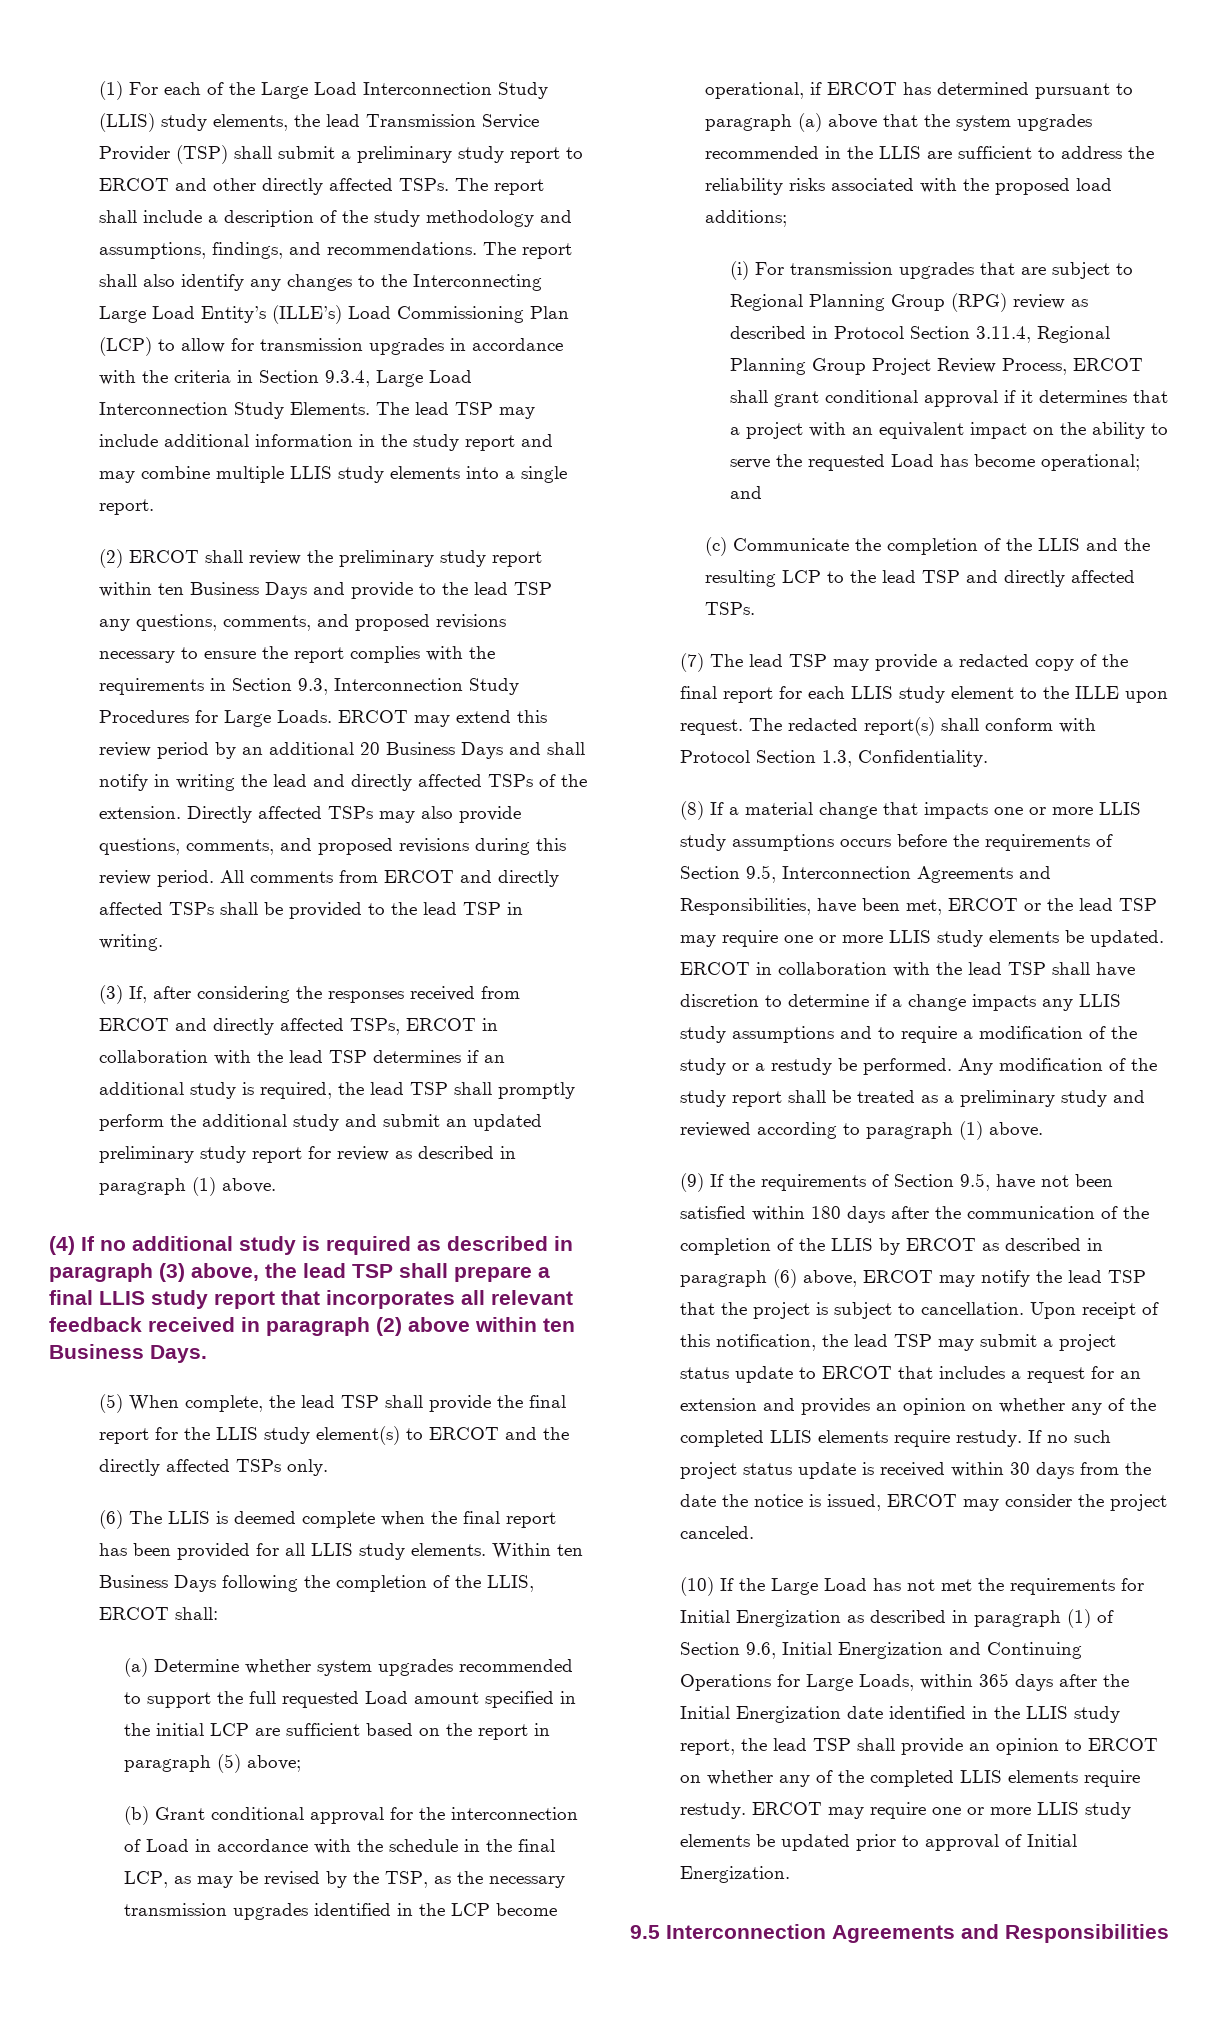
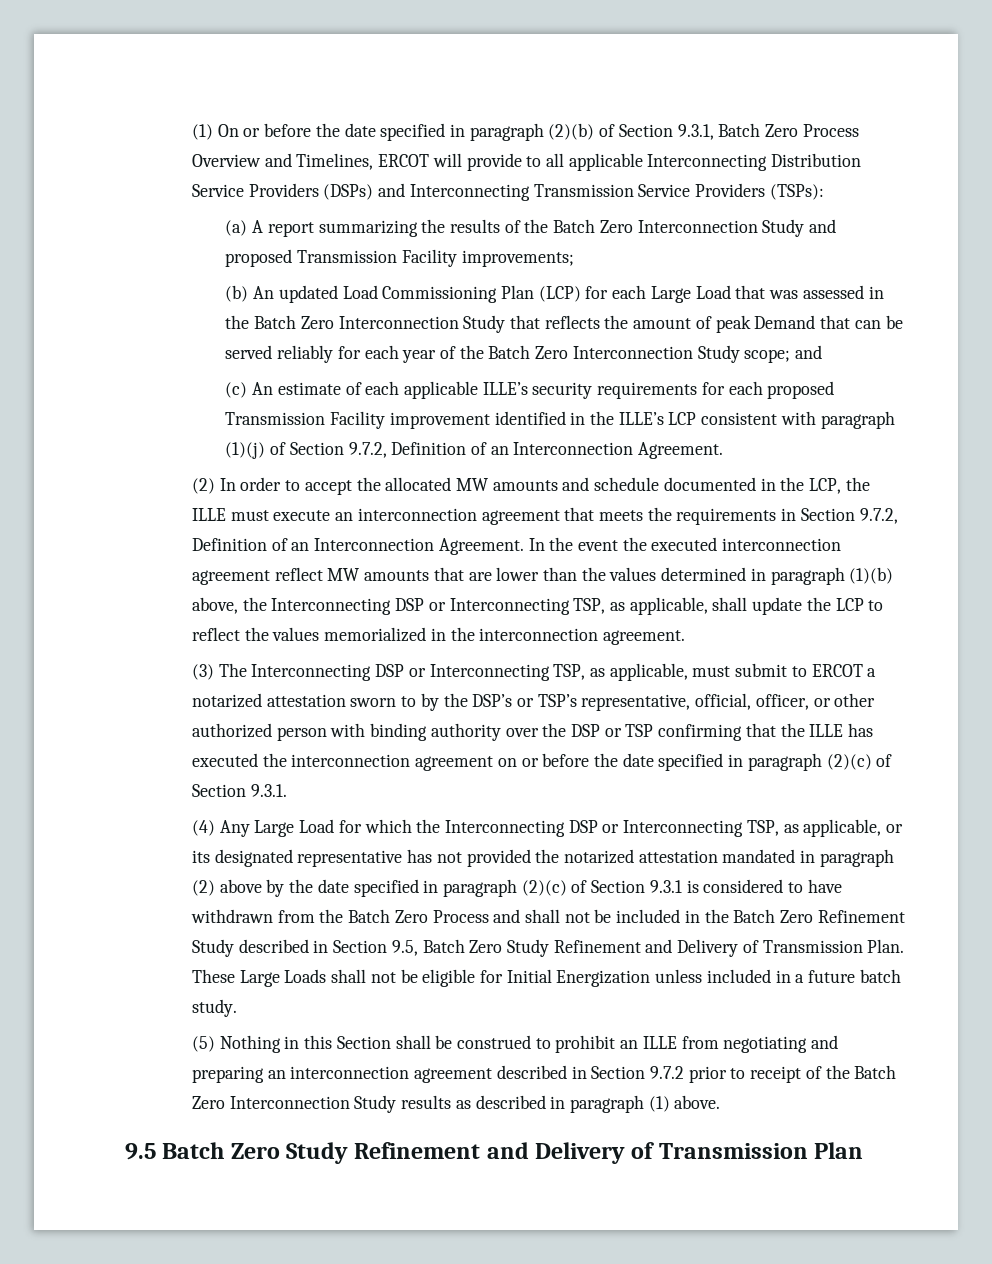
- (1) For each of the Large Load Interconnection Study (LLIS) study elements, the lead Transmission Service Provider (TSP) shall submit a preliminary study report to ERCOT and other directly affected TSPs. The report shall include a description of the study methodology and assumptions, findings, and recommendations. The report shall also identify any changes to the Interconnecting Large Load Entity’s (ILLE’s) Load Commissioning Plan (LCP) to allow for transmission upgrades in accordance with the criteria in Section 9.3.4, Large Load Interconnection Study Elements. The lead TSP may include additional information in the study report and may combine multiple LLIS study elements into a single report.
- (2) ERCOT shall review the preliminary study report within ten Business Days and provide to the lead TSP any questions, comments, and proposed revisions necessary to ensure the report complies with the requirements in Section 9.3, Interconnection Study Procedures for Large Loads. ERCOT may extend this review period by an additional 20 Business Days and shall notify in writing the lead and directly affected TSPs of the extension. Directly affected TSPs may also provide questions, comments, and proposed revisions during this review period. All comments from ERCOT and directly affected TSPs shall be provided to the lead TSP in writing.
- (3) If, after considering the responses received from ERCOT and directly affected TSPs, ERCOT in collaboration with the lead TSP determines if an additional study is required, the lead TSP shall promptly perform the additional study and submit an updated preliminary study report for review as described in paragraph (1) above.
+ (1) On or before the date specified in paragraph (2)(b) of Section 9.3.1, Batch Zero Process Overview and Timelines, ERCOT will provide to all applicable Interconnecting Distribution Service Providers (DSPs) and Interconnecting Transmission Service Providers (TSPs):
+ (a) A report summarizing the results of the Batch Zero Interconnection Study and proposed Transmission Facility improvements;
+ (b) An updated Load Commissioning Plan (LCP) for each Large Load that was assessed in the Batch Zero Interconnection Study that reflects the amount of peak Demand that can be served reliably for each year of the Batch Zero Interconnection Study scope; and
+ (c) An estimate of each applicable ILLE’s security requirements for each proposed Transmission Facility improvement identified in the ILLE’s LCP consistent with paragraph (1)(j) of Section 9.7.2, Definition of an Interconnection Agreement.
+ (2) In order to accept the allocated MW amounts and schedule documented in the LCP, the ILLE must execute an interconnection agreement that meets the requirements in Section 9.7.2, Definition of an Interconnection Agreement. In the event the executed interconnection agreement reflect MW amounts that are lower than the values determined in paragraph (1)(b) above, the Interconnecting DSP or Interconnecting TSP, as applicable, shall update the LCP to reflect the values memorialized in the interconnection agreement.
+ (3) The Interconnecting DSP or Interconnecting TSP, as applicable, must submit to ERCOT a notarized attestation sworn to by the DSP’s or TSP’s representative, official, officer, or other authorized person with binding authority over the DSP or TSP confirming that the ILLE has executed the interconnection agreement on or before the date specified in paragraph (2)(c) of Section 9.3.1.
+ (4) Any Large Load for which the Interconnecting DSP or Interconnecting TSP, as applicable, or its designated representative has not provided the notarized attestation mandated in paragraph (2) above by the date specified in paragraph (2)(c) of Section 9.3.1 is considered to have withdrawn from the Batch Zero Process and shall not be included in the Batch Zero Refinement Study described in Section 9.5, Batch Zero Study Refinement and Delivery of Transmission Plan. These Large Loads shall not be eligible for Initial Energization unless included in a future batch study.
+ (5) Nothing in this Section shall be construed to prohibit an ILLE from negotiating and preparing an interconnection agreement described in Section 9.7.2 prior to receipt of the Batch Zero Interconnection Study results as described in paragraph (1) above.
- (4) If no additional study is required as described in paragraph (3) above, the lead TSP shall prepare a final LLIS study report that incorporates all relevant feedback received in paragraph (2) above within ten Business Days.
- (5) When complete, the lead TSP shall provide the final report for the LLIS study element(s) to ERCOT and the directly affected TSPs only.
- (6) The LLIS is deemed complete when the final report has been provided for all LLIS study elements. Within ten Business Days following the completion of the LLIS, ERCOT shall:
- (a) Determine whether system upgrades recommended to support the full requested Load amount specified in the initial LCP are sufficient based on the report in paragraph (5) above;
- (b) Grant conditional approval for the interconnection of Load in accordance with the schedule in the final LCP, as may be revised by the TSP, as the necessary transmission upgrades identified in the LCP become operational, if ERCOT has determined pursuant to paragraph (a) above that the system upgrades recommended in the LLIS are sufficient to address the reliability risks associated with the proposed load additions;
- (i) For transmission upgrades that are subject to Regional Planning Group (RPG) review as described in Protocol Section 3.11.4, Regional Planning Group Project Review Process, ERCOT shall grant conditional approval if it determines that a project with an equivalent impact on the ability to serve the requested Load has become operational; and
- (c) Communicate the completion of the LLIS and the resulting LCP to the lead TSP and directly affected TSPs.
- (7) The lead TSP may provide a redacted copy of the final report for each LLIS study element to the ILLE upon request. The redacted report(s) shall conform with Protocol Section 1.3, Confidentiality.
- (8) If a material change that impacts one or more LLIS study assumptions occurs before the requirements of Section 9.5, Interconnection Agreements and Responsibilities, have been met, ERCOT or the lead TSP may require one or more LLIS study elements be updated. ERCOT in collaboration with the lead TSP shall have discretion to determine if a change impacts any LLIS study assumptions and to require a modification of the study or a restudy be performed. Any modification of the study report shall be treated as a preliminary study and reviewed according to paragraph (1) above.
- (9) If the requirements of Section 9.5, have not been satisfied within 180 days after the communication of the completion of the LLIS by ERCOT as described in paragraph (6) above, ERCOT may notify the lead TSP that the project is subject to cancellation. Upon receipt of this notification, the lead TSP may submit a project status update to ERCOT that includes a request for an extension and provides an opinion on whether any of the completed LLIS elements require restudy. If no such project status update is received within 30 days from the date the notice is issued, ERCOT may consider the project canceled.
- (10) If the Large Load has not met the requirements for Initial Energization as described in paragraph (1) of Section 9.6, Initial Energization and Continuing Operations for Large Loads, within 365 days after the Initial Energization date identified in the LLIS study report, the lead TSP shall provide an opinion to ERCOT on whether any of the completed LLIS elements require restudy. ERCOT may require one or more LLIS study elements be updated prior to approval of Initial Energization.
- 9.5 Interconnection Agreements and Responsibilities
+ 9.5 Batch Zero Study Refinement and Delivery of Transmission Plan

